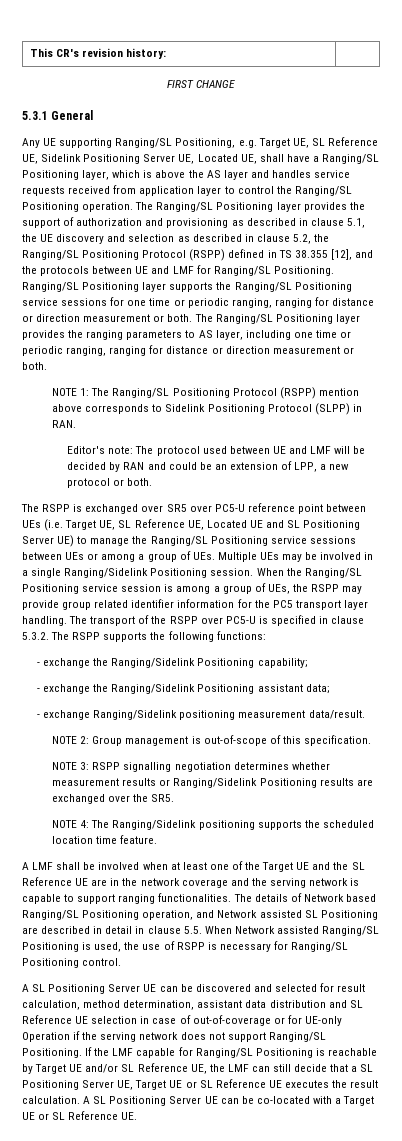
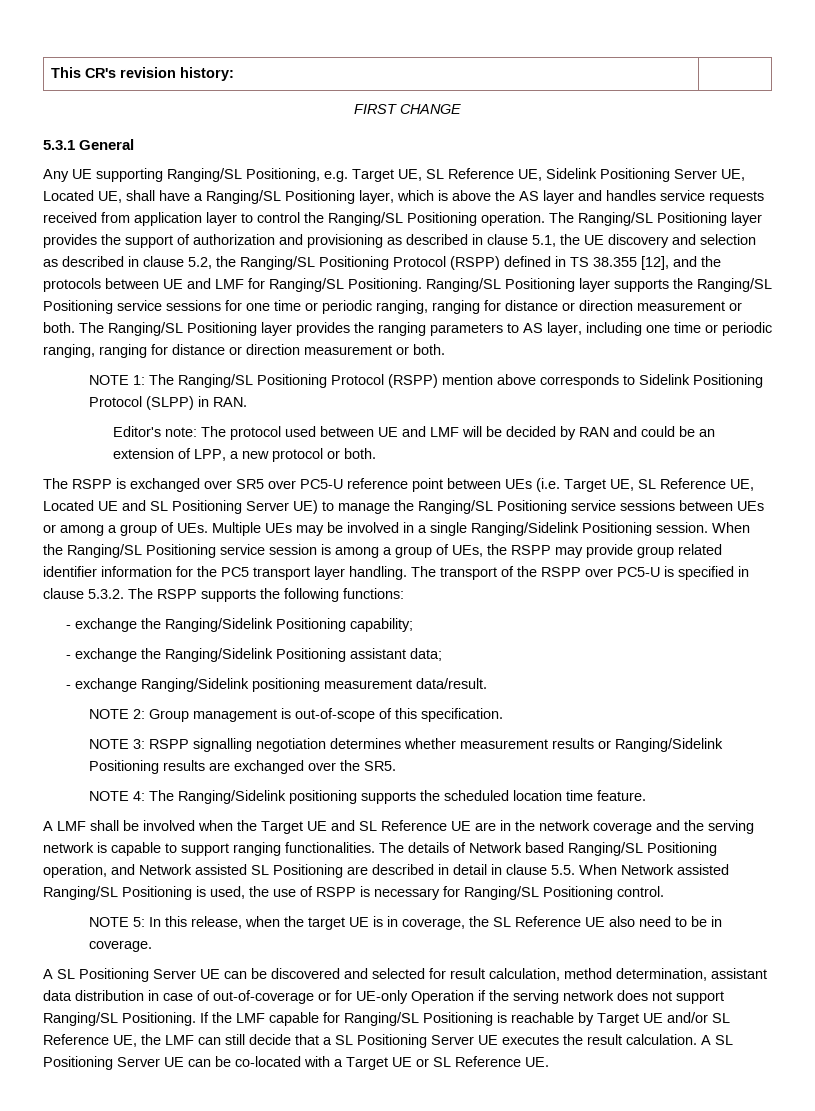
- A LMF shall be involved when at least one of the Target UE and the SL Reference UE are in the network coverage and the serving network is capable to support ranging functionalities.
+ A LMF shall be involved when the Target UE and SL Reference UE are in the network coverage and the serving network is capable to support ranging functionalities.
+ NOTE 5: In this release, when the target UE is in coverage, the SL Reference UE also need to be in coverage.
- A SL Positioning Server UE can be discovered and selected for result calculation, method determination, assistant data distribution and SL Reference UE selection in case of out-of-coverage or for UE-only Operation if the serving network does not support Ranging/SL Positioning.
+ A SL Positioning Server UE can be discovered and selected for result calculation, method determination, assistant data distribution in case of out-of-coverage or for UE-only Operation if the serving network does not support Ranging/SL Positioning.
- If the LMF capable for Ranging/SL Positioning is reachable by Target UE and/or SL Reference UE, the LMF can still decide that a SL Positioning Server UE, Target UE or SL Reference UE executes the result calculation.
+ If the LMF capable for Ranging/SL Positioning is reachable by Target UE and/or SL Reference UE, the LMF can still decide that a SL Positioning Server UE executes the result calculation.

